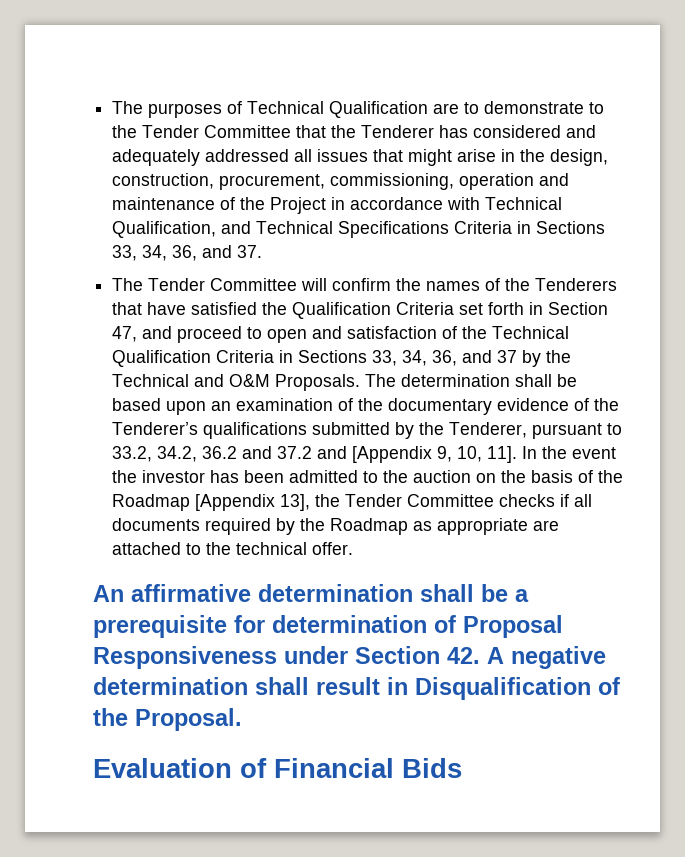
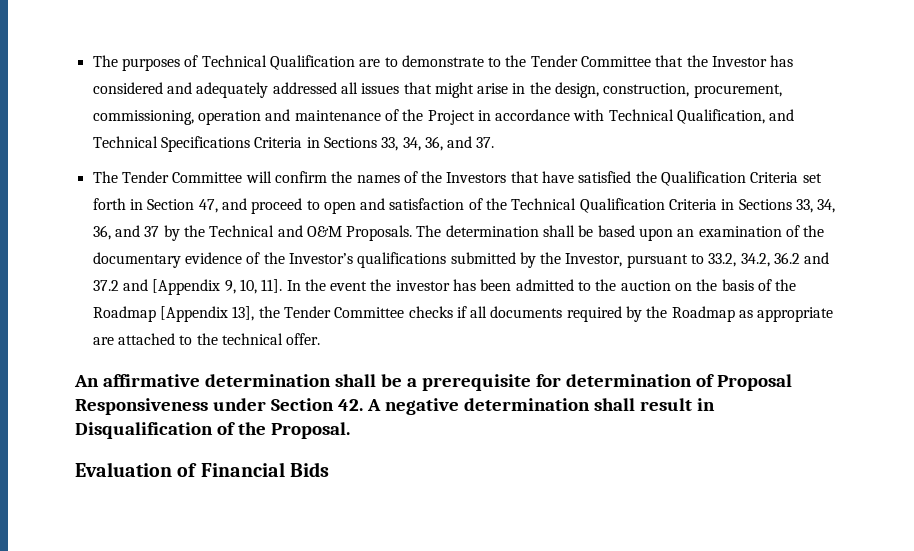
- The purposes of Technical Qualification are to demonstrate to the Tender Committee that the Tenderer has considered and adequately addressed all issues that might arise in the design, construction, procurement, commissioning, operation and maintenance of the Project in accordance with Technical Qualification, and Technical Specifications Criteria in Sections 33, 34, 36, and 37.
+ The purposes of Technical Qualification are to demonstrate to the Tender Committee that the Investor has considered and adequately addressed all issues that might arise in the design, construction, procurement, commissioning, operation and maintenance of the Project in accordance with Technical Qualification, and Technical Specifications Criteria in Sections 33, 34, 36, and 37.
- The Tender Committee will confirm the names of the Tenderers that have satisfied the Qualification Criteria set forth in Section 47, and proceed to open and satisfaction of the Technical Qualification Criteria in Sections 33, 34, 36, and 37 by the Technical and O&M Proposals.
+ The Tender Committee will confirm the names of the Investors that have satisfied the Qualification Criteria set forth in Section 47, and proceed to open and satisfaction of the Technical Qualification Criteria in Sections 33, 34, 36, and 37 by the Technical and O&M Proposals.
- The determination shall be based upon an examination of the documentary evidence of the Tenderer’s qualifications submitted by the Tenderer, pursuant to 33.2, 34.2, 36.2 and 37.2 and [Appendix 9, 10, 11].
+ The determination shall be based upon an examination of the documentary evidence of the Investor’s qualifications submitted by the Investor, pursuant to 33.2, 34.2, 36.2 and 37.2 and [Appendix 9, 10, 11].

